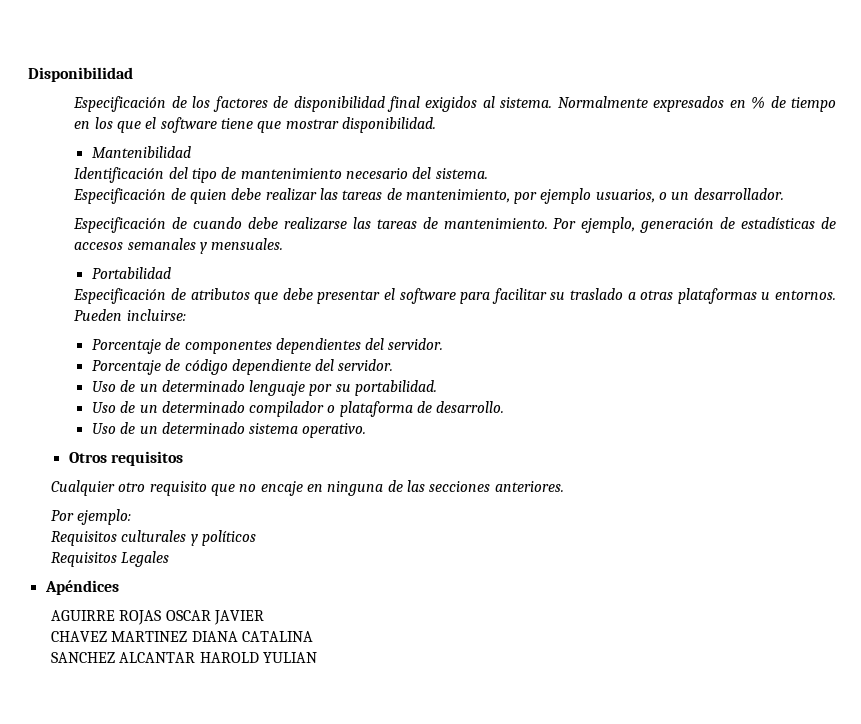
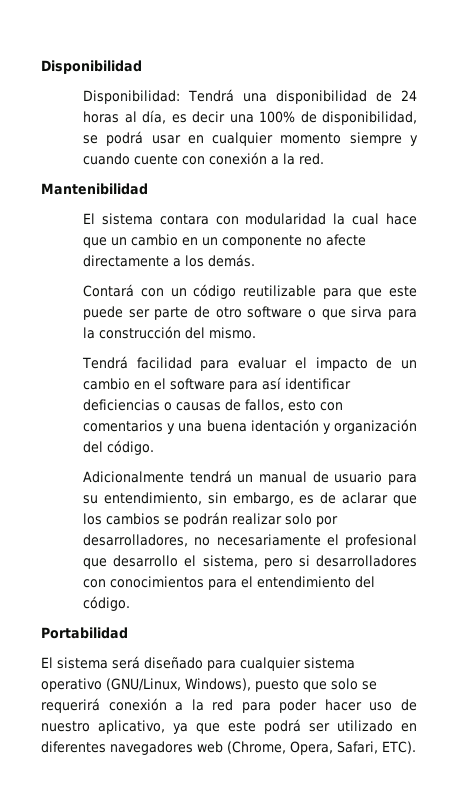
- Especificación de los factores de disponibilidad final exigidos al sistema. Normalmente expresados en % de tiempo en los que el software tiene que mostrar disponibilidad.
+ Disponibilidad: Tendrá una disponibilidad de 24 horas al día, es decir una 100% de disponibilidad, se podrá usar en cualquier momento siempre y cuando cuente con conexión a la red.
  Mantenibilidad
- Identificación del tipo de mantenimiento necesario del sistema.
- Especificación de quien debe realizar las tareas de mantenimiento, por ejemplo usuarios, o un desarrollador.
- Especificación de cuando debe realizarse las tareas de mantenimiento. Por ejemplo, generación de estadísticas de accesos semanales y mensuales.
+ El sistema contara con modularidad la cual hace que un cambio en un componente no afecte directamente a los demás.
+ Contará con un código reutilizable para que este puede ser parte de otro software o que sirva para la construcción del mismo.
+ Tendrá facilidad para evaluar el impacto de un cambio en el software para así identificar deficiencias o causas de fallos, esto con comentarios y una buena identación y organización del código.
+ Adicionalmente tendrá un manual de usuario para su entendimiento, sin embargo, es de aclarar que los cambios se podrán realizar solo por desarrolladores, no necesariamente el profesional que desarrollo el sistema, pero si desarrolladores con conocimientos para el entendimiento del código.
  Portabilidad
- Especificación de atributos que debe presentar el software para facilitar su traslado a otras plataformas u entornos. Pueden incluirse:
- Porcentaje de componentes dependientes del servidor.
- Porcentaje de código dependiente del servidor.
- Uso de un determinado lenguaje por su portabilidad.
- Uso de un determinado compilador o plataforma de desarrollo.
- Uso de un determinado sistema operativo.
- Otros requisitos
- Cualquier otro requisito que no encaje en ninguna de las secciones anteriores.
- Por ejemplo:
- Requisitos culturales y políticos
- Requisitos Legales
- Apéndices
- AGUIRRE ROJAS OSCAR JAVIER
- CHAVEZ MARTINEZ DIANA CATALINA
- SANCHEZ ALCANTAR HAROLD YULIAN
+ El sistema será diseñado para cualquier sistema operativo (GNU/Linux, Windows), puesto que solo se requerirá conexión a la red para poder hacer uso de nuestro aplicativo, ya que este podrá ser utilizado en diferentes navegadores web (Chrome, Opera, Safari, ETC).

